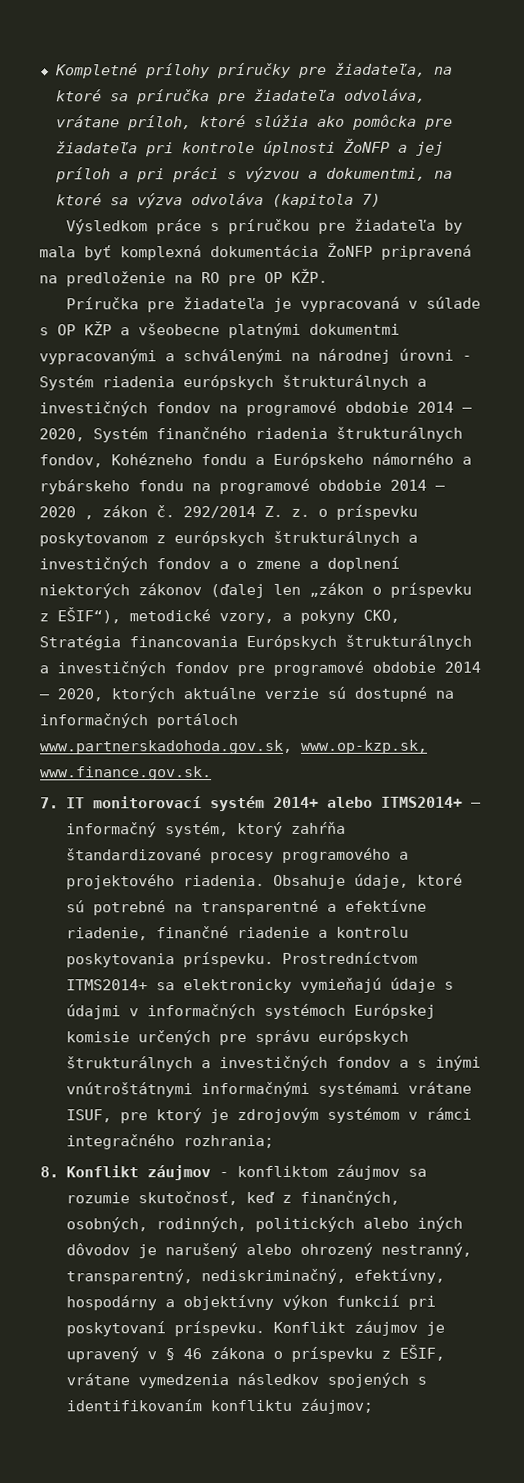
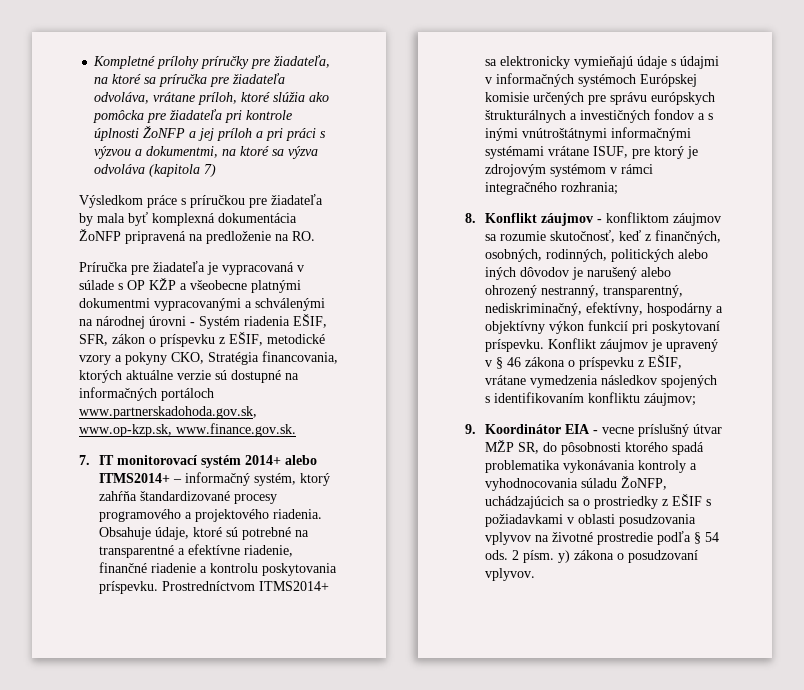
- Výsledkom práce s príručkou pre žiadateľa by mala byť komplexná dokumentácia ŽoNFP pripravená na predloženie na RO pre OP KŽP.
+ Výsledkom práce s príručkou pre žiadateľa by mala byť komplexná dokumentácia ŽoNFP pripravená na predloženie na RO.
- Príručka pre žiadateľa je vypracovaná v súlade s OP KŽP a všeobecne platnými dokumentmi vypracovanými a schválenými na národnej úrovni - Systém riadenia európskych štrukturálnych a investičných fondov na programové obdobie 2014 – 2020, Systém finančného riadenia štrukturálnych fondov, Kohézneho fondu a Európskeho námorného a rybárskeho fondu na programové obdobie 2014 – 2020 , zákon č. 292/2014 Z. z. o príspevku poskytovanom z európskych štrukturálnych a investičných fondov a o zmene a doplnení niektorých zákonov (ďalej len „zákon o príspevku z EŠIF“), metodické vzory, a pokyny CKO, Stratégia financovania Európskych štrukturálnych a investičných fondov pre programové obdobie 2014 – 2020, ktorých aktuálne verzie sú dostupné na informačných portáloch www.partnerskadohoda.gov.sk, www.op-kzp.sk, www.finance.gov.sk.
+ Príručka pre žiadateľa je vypracovaná v súlade s OP KŽP a všeobecne platnými dokumentmi vypracovanými a schválenými na národnej úrovni - Systém riadenia EŠIF, SFR, zákon o príspevku z EŠIF, metodické vzory a pokyny CKO, Stratégia financovania, ktorých aktuálne verzie sú dostupné na informačných portáloch www.partnerskadohoda.gov.sk, www.op-kzp.sk, www.finance.gov.sk.
+ 9. Koordinátor EIA - vecne príslušný útvar MŽP SR, do pôsobnosti ktorého spadá problematika vykonávania kontroly a vyhodnocovania súladu ŽoNFP, uchádzajúcich sa o prostriedky z EŠIF s požiadavkami v oblasti posudzovania vplyvov na životné prostredie podľa § 54 ods. 2 písm. y) zákona o posudzovaní vplyvov.

